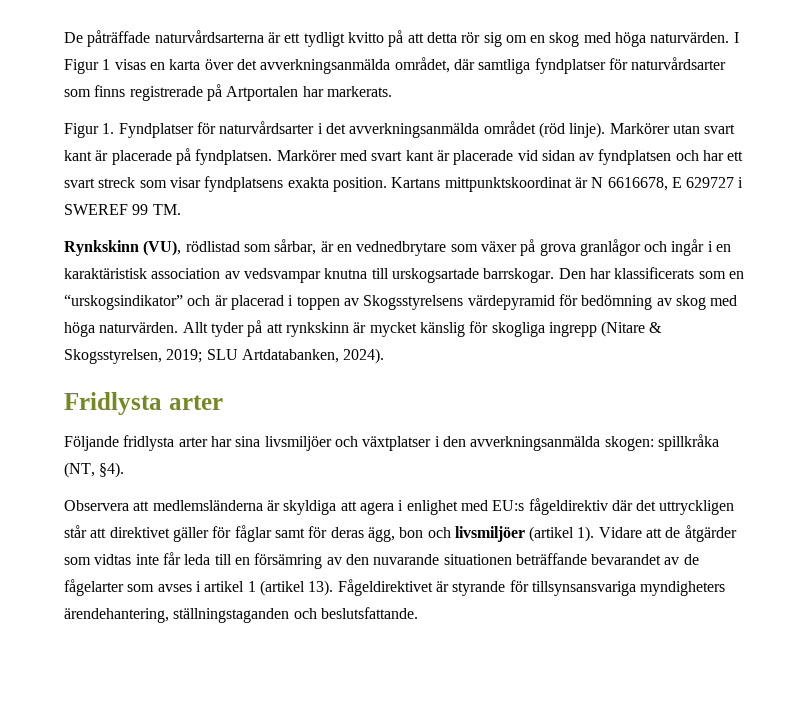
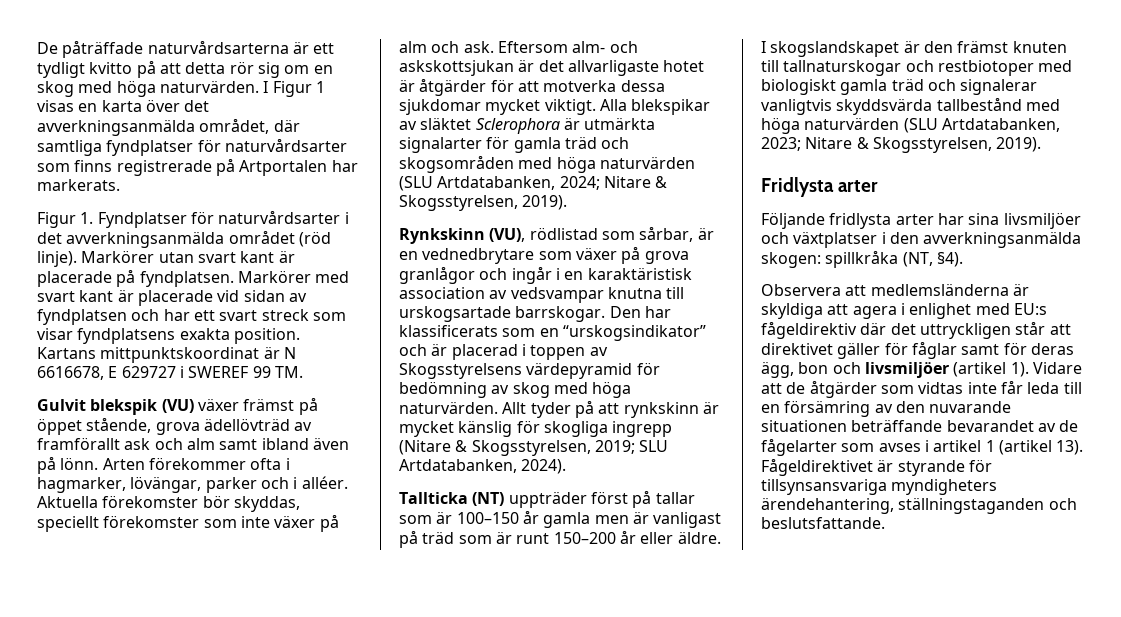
+ Gulvit blekspik (VU) växer främst på öppet stående, grova ädellövträd av framförallt ask och alm samt ibland även på lönn. Arten förekommer ofta i hagmarker, lövängar, parker och i alléer. Aktuella förekomster bör skyddas, speciellt förekomster som inte växer på alm och ask. Eftersom alm- och askskottsjukan är det allvarligaste hotet är åtgärder för att motverka dessa sjukdomar mycket viktigt. Alla blekspikar av släktet Sclerophora är utmärkta signalarter för gamla träd och skogsområden med höga naturvärden (SLU Artdatabanken, 2024; Nitare & Skogsstyrelsen, 2019).
+ Tallticka (NT) uppträder först på tallar som är 100–150 år gamla men är vanligast på träd som är runt 150–200 år eller äldre. I skogslandskapet är den främst knuten till tallnaturskogar och restbiotoper med biologiskt gamla träd och signalerar vanligtvis skyddsvärda tallbestånd med höga naturvärden (SLU Artdatabanken, 2023; Nitare & Skogsstyrelsen, 2019).

